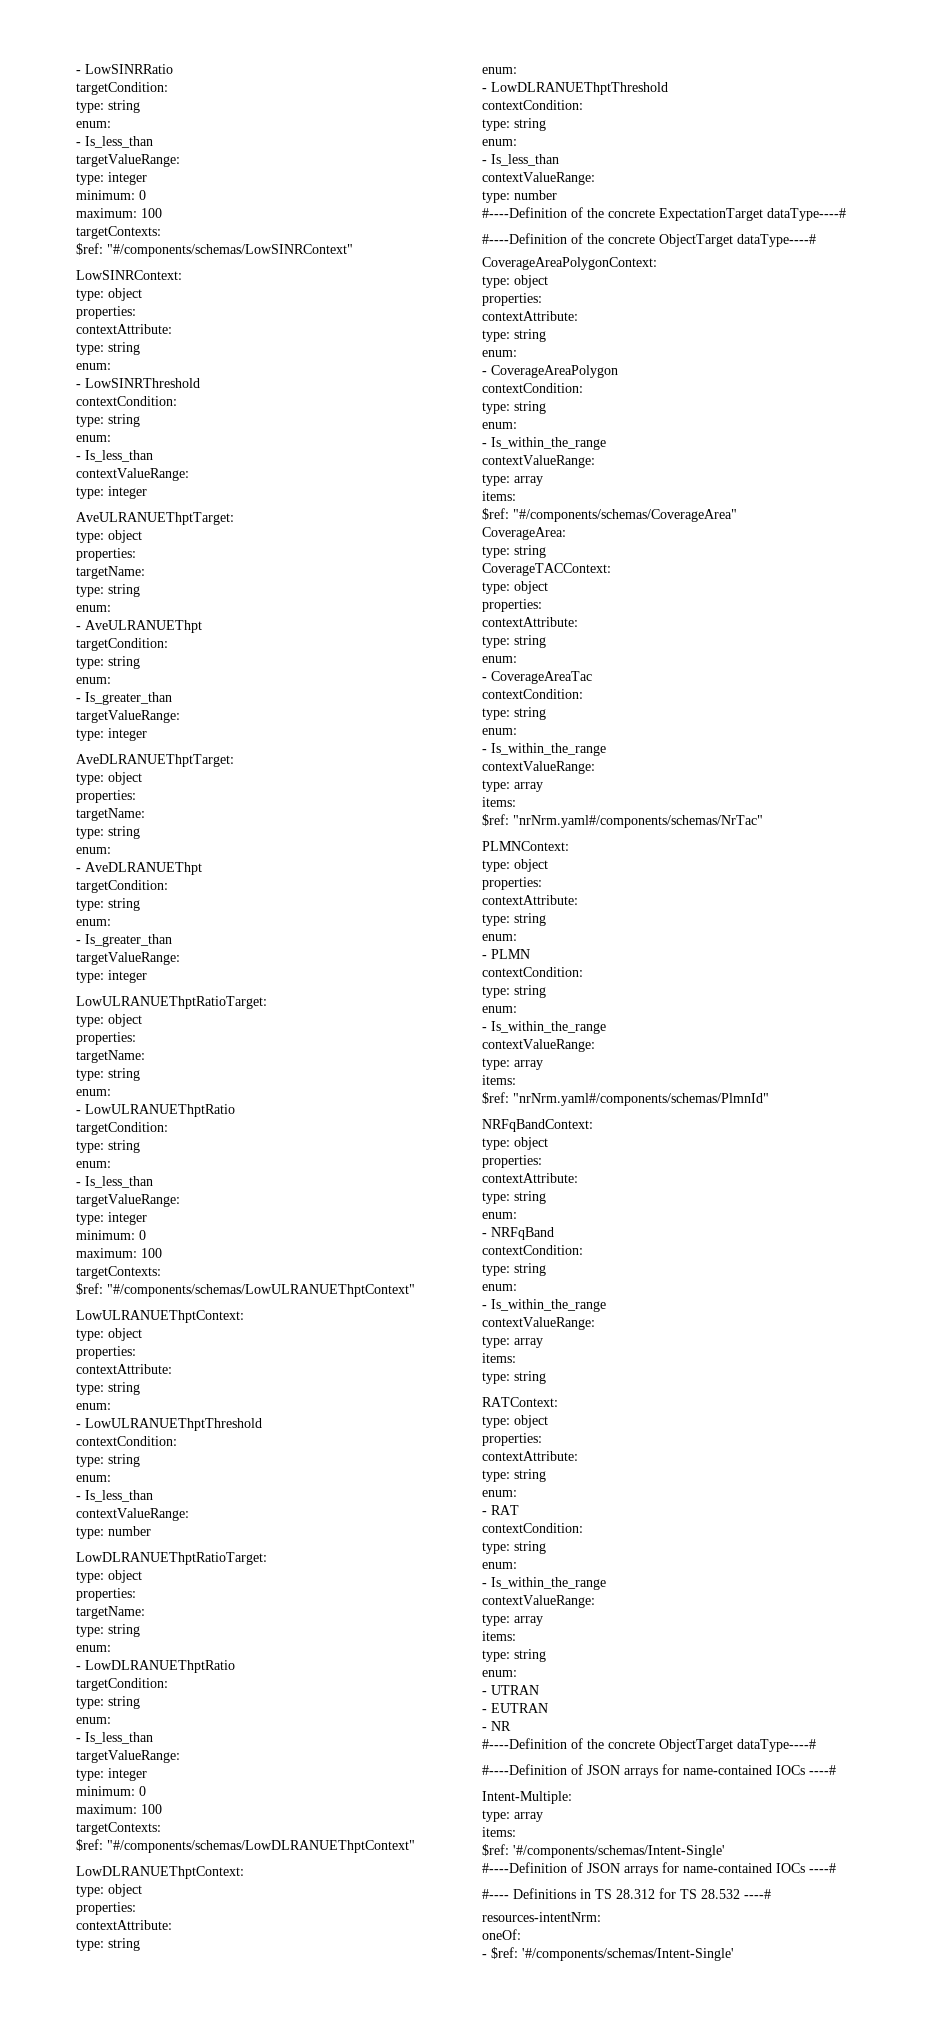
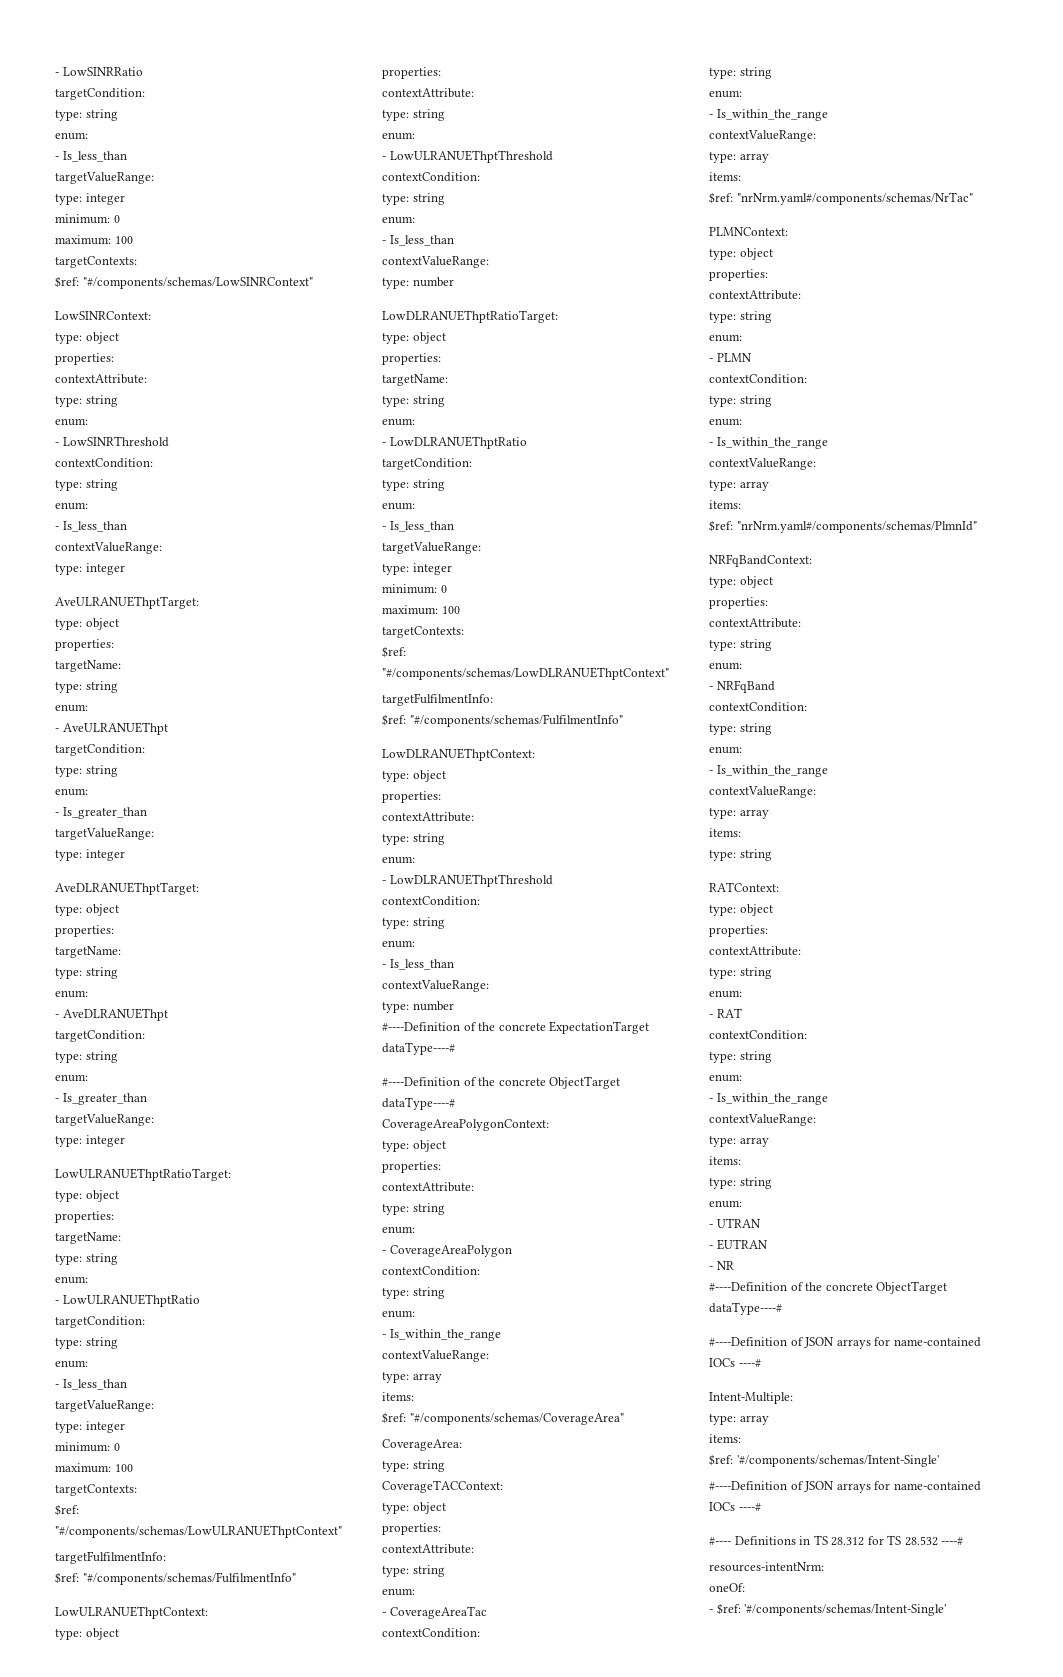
  $ref: "#/components/schemas/LowULRANUEThptContext"
+ targetFulfilmentInfo:
+ $ref: "#/components/schemas/FulfilmentInfo"
  $ref: "#/components/schemas/LowDLRANUEThptContext"
+ targetFulfilmentInfo:
+ $ref: "#/components/schemas/FulfilmentInfo"

